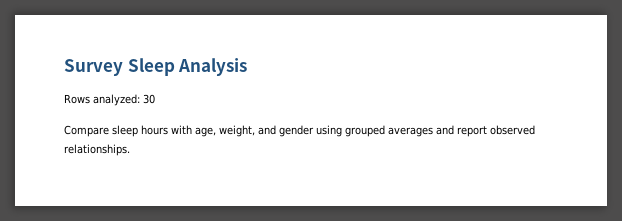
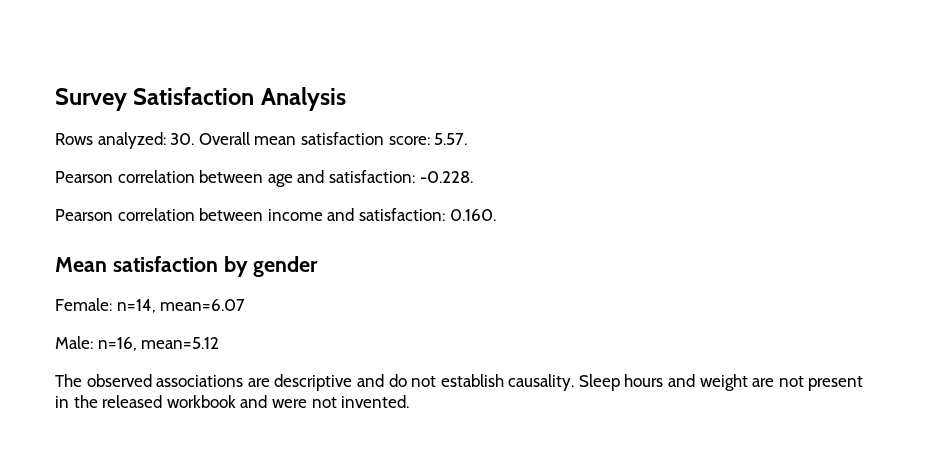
- Survey Sleep Analysis
+ Survey Satisfaction Analysis
- Rows analyzed: 30
- Compare sleep hours with age, weight, and gender using grouped averages and report observed relationships.
+ Rows analyzed: 30. Overall mean satisfaction score: 5.57.
+ Pearson correlation between age and satisfaction: -0.228.
+ Pearson correlation between income and satisfaction: 0.160.
+ Mean satisfaction by gender
+ Female: n=14, mean=6.07
+ Male: n=16, mean=5.12
+ The observed associations are descriptive and do not establish causality. Sleep hours and weight are not present in the released workbook and were not invented.

